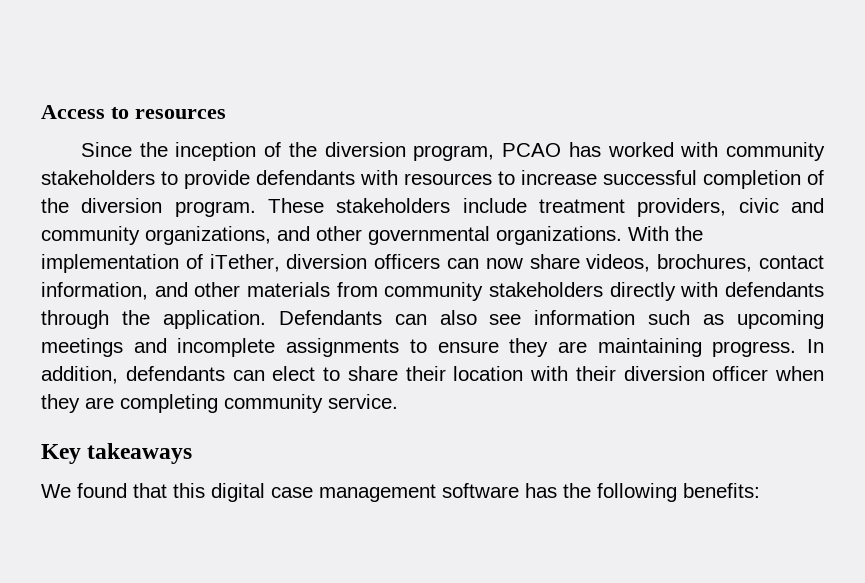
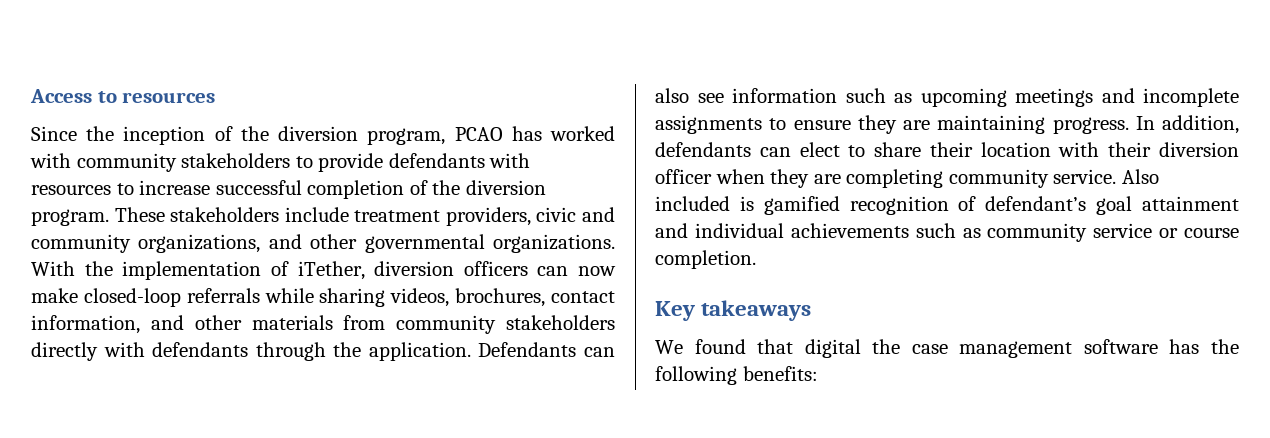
- With the implementation of iTether, diversion officers can now share videos, brochures, contact information, and other materials from community stakeholders directly with defendants through the application.
+ With the implementation of iTether, diversion officers can now make closed-loop referrals while sharing videos, brochures, contact information, and other materials from community stakeholders directly with defendants through the application.
+ Also included is gamified recognition of defendant’s goal attainment and individual achievements such as community service or course completion.
- We found that this digital case management software has the following benefits:
+ We found that digital the case management software has the following benefits:

